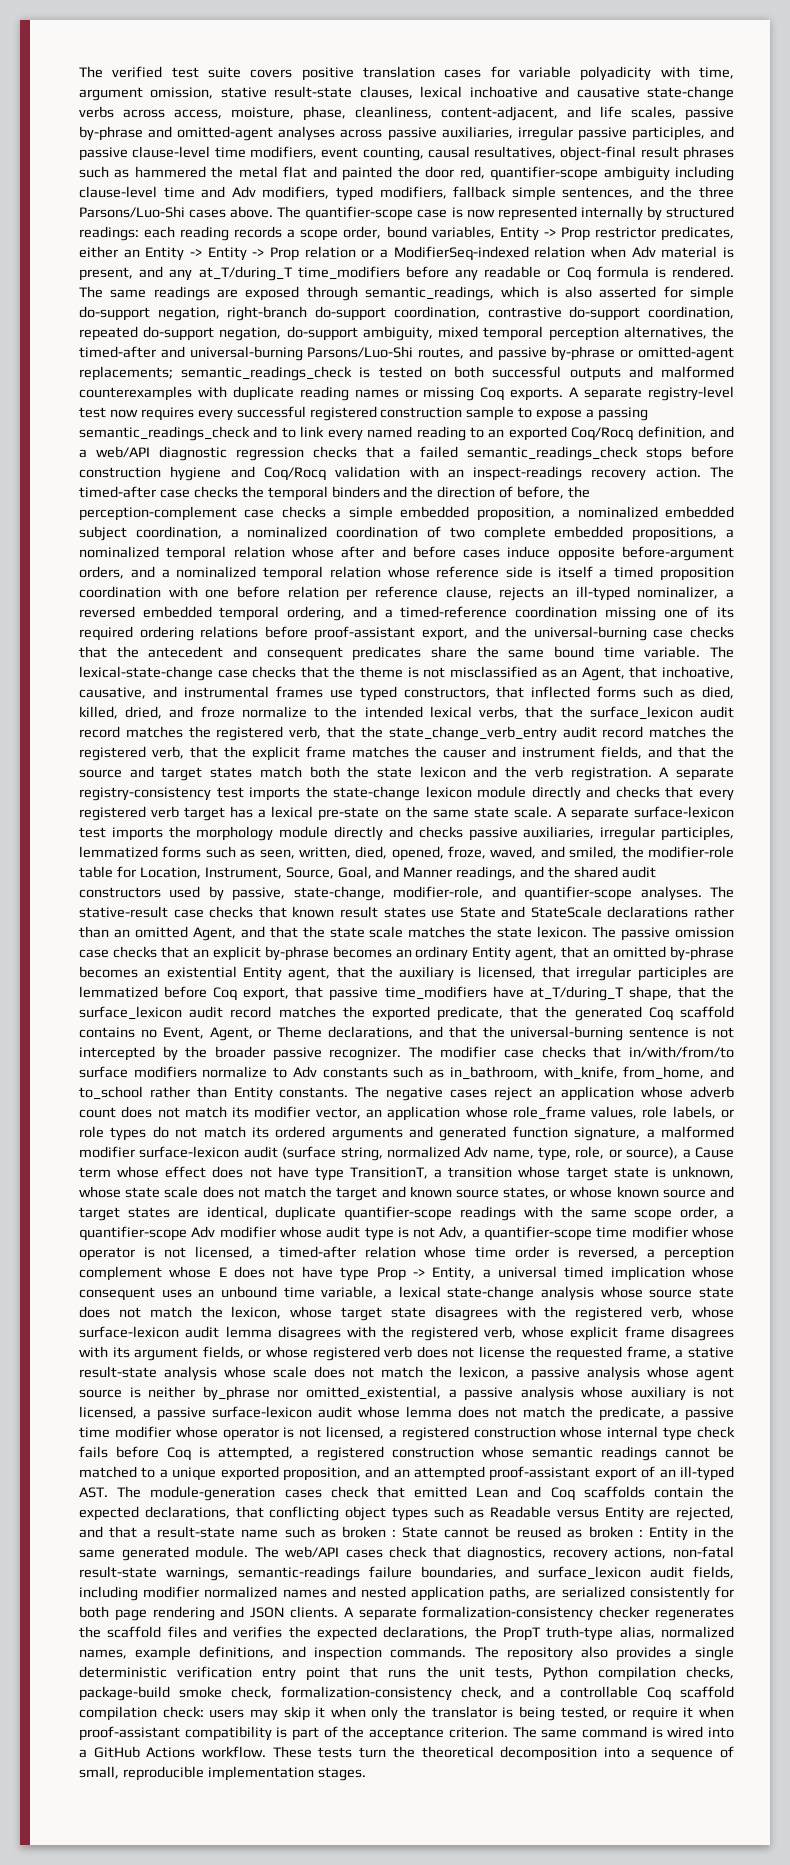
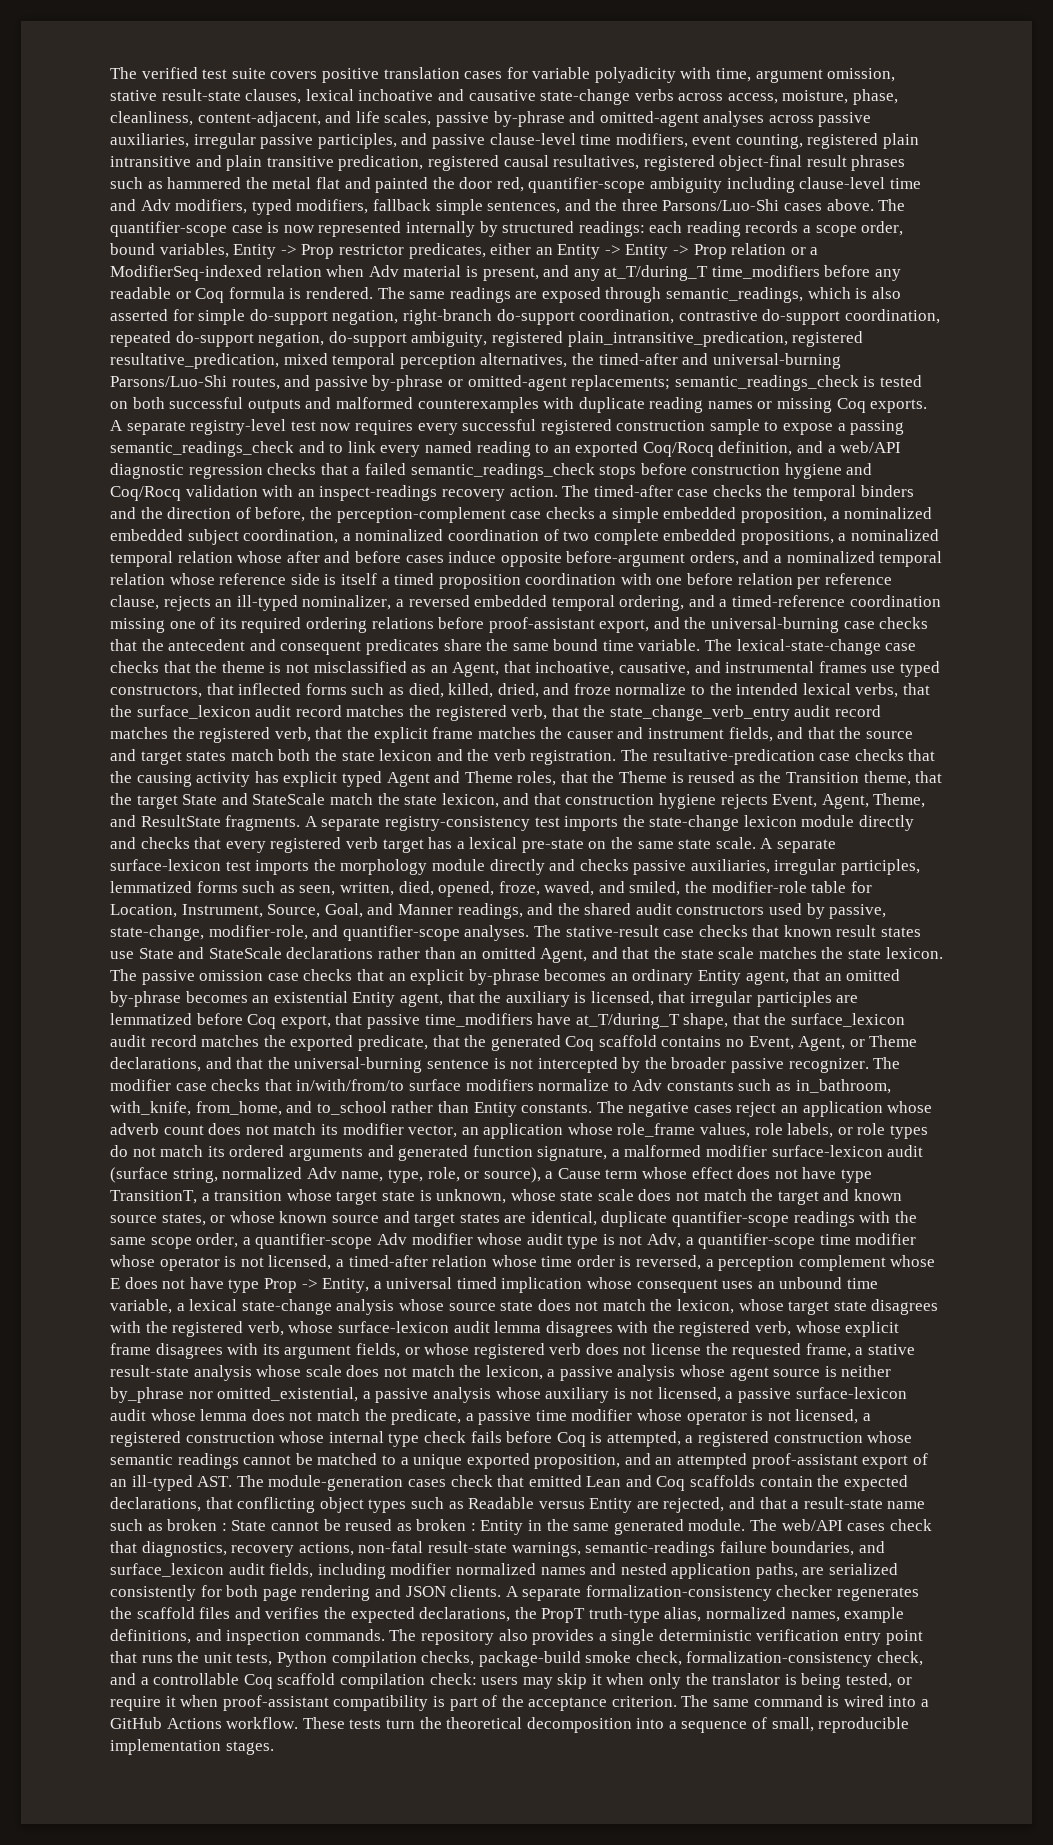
- The verified test suite covers positive translation cases for variable polyadicity with time, argument omission, stative result-state clauses, lexical inchoative and causative state-change verbs across access, moisture, phase, cleanliness, content-adjacent, and life scales, passive by-phrase and omitted-agent analyses across passive auxiliaries, irregular passive participles, and passive clause-level time modifiers, event counting, causal resultatives, object-final result phrases such as hammered the metal flat and painted the door red, quantifier-scope ambiguity including clause-level time and Adv modifiers, typed modifiers, fallback simple sentences, and the three Parsons/Luo-Shi cases above.
+ The verified test suite covers positive translation cases for variable polyadicity with time, argument omission, stative result-state clauses, lexical inchoative and causative state-change verbs across access, moisture, phase, cleanliness, content-adjacent, and life scales, passive by-phrase and omitted-agent analyses across passive auxiliaries, irregular passive participles, and passive clause-level time modifiers, event counting, registered plain intransitive and plain transitive predication, registered causal resultatives, registered object-final result phrases such as hammered the metal flat and painted the door red, quantifier-scope ambiguity including clause-level time and Adv modifiers, typed modifiers, fallback simple sentences, and the three Parsons/Luo-Shi cases above.
- The same readings are exposed through semantic_readings, which is also asserted for simple do-support negation, right-branch do-support coordination, contrastive do-support coordination, repeated do-support negation, do-support ambiguity, mixed temporal perception alternatives, the timed-after and universal-burning Parsons/Luo-Shi routes, and passive by-phrase or omitted-agent replacements; semantic_readings_check is tested on both successful outputs and malformed counterexamples with duplicate reading names or missing Coq exports.
+ The same readings are exposed through semantic_readings, which is also asserted for simple do-support negation, right-branch do-support coordination, contrastive do-support coordination, repeated do-support negation, do-support ambiguity, registered plain_intransitive_predication, registered resultative_predication, mixed temporal perception alternatives, the timed-after and universal-burning Parsons/Luo-Shi routes, and passive by-phrase or omitted-agent replacements; semantic_readings_check is tested on both successful outputs and malformed counterexamples with duplicate reading names or missing Coq exports.
+ The resultative-predication case checks that the causing activity has explicit typed Agent and Theme roles, that the Theme is reused as the Transition theme, that the target State and StateScale match the state lexicon, and that construction hygiene rejects Event, Agent, Theme, and ResultState fragments.

